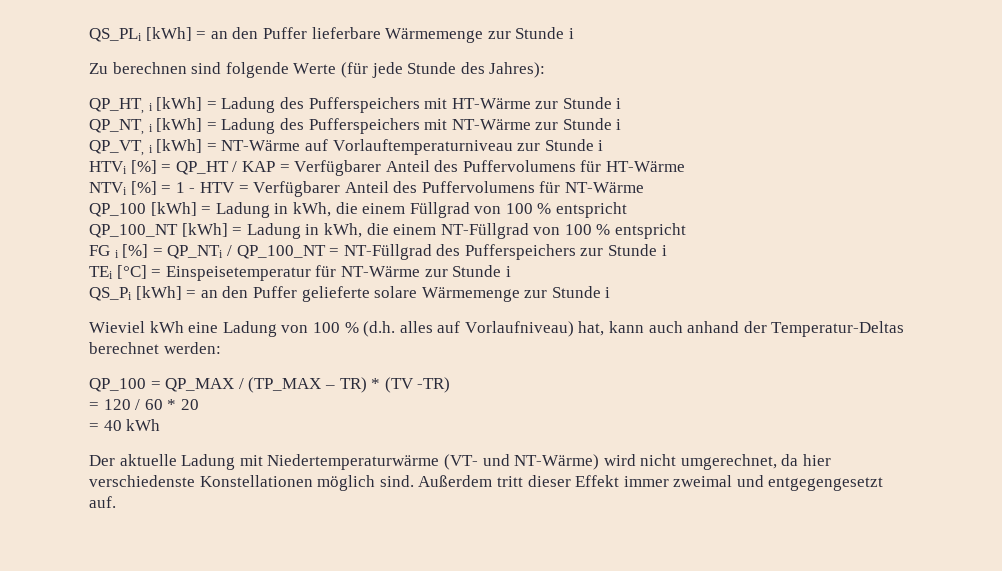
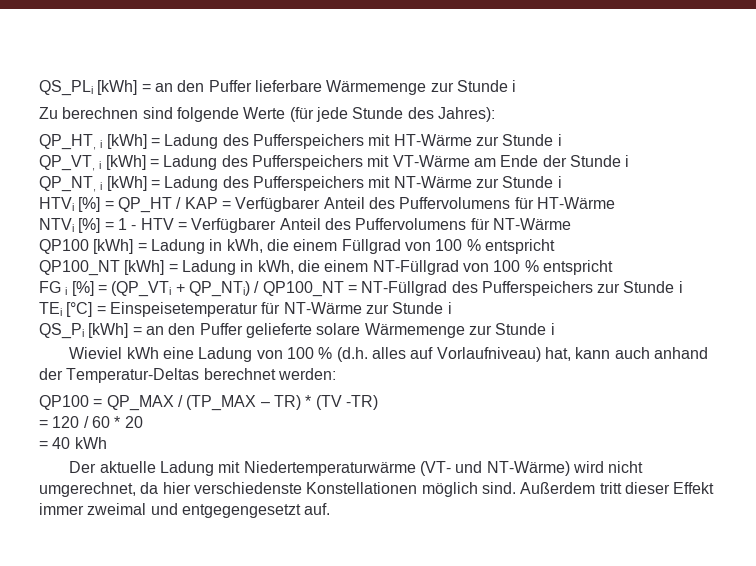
+ QP_VT, i [kWh] = Ladung des Pufferspeichers mit VT-Wärme am Ende der Stunde i
- QP_VT, i [kWh] = NT-Wärme auf Vorlauftemperaturniveau zur Stunde i
- QP_100 [kWh] = Ladung in kWh, die einem Füllgrad von 100 % entspricht
+ QP100 [kWh] = Ladung in kWh, die einem Füllgrad von 100 % entspricht
- QP_100_NT [kWh] = Ladung in kWh, die einem NT-Füllgrad von 100 % entspricht
+ QP100_NT [kWh] = Ladung in kWh, die einem NT-Füllgrad von 100 % entspricht
- FG i [%] = QP_NTi / QP_100_NT = NT-Füllgrad des Pufferspeichers zur Stunde i
+ FG i [%] = (QP_VTi + QP_NTi) / QP100_NT = NT-Füllgrad des Pufferspeichers zur Stunde i
- QP_100 = QP_MAX / (TP_MAX – TR) * (TV -TR)
+ QP100 = QP_MAX / (TP_MAX – TR) * (TV -TR)

